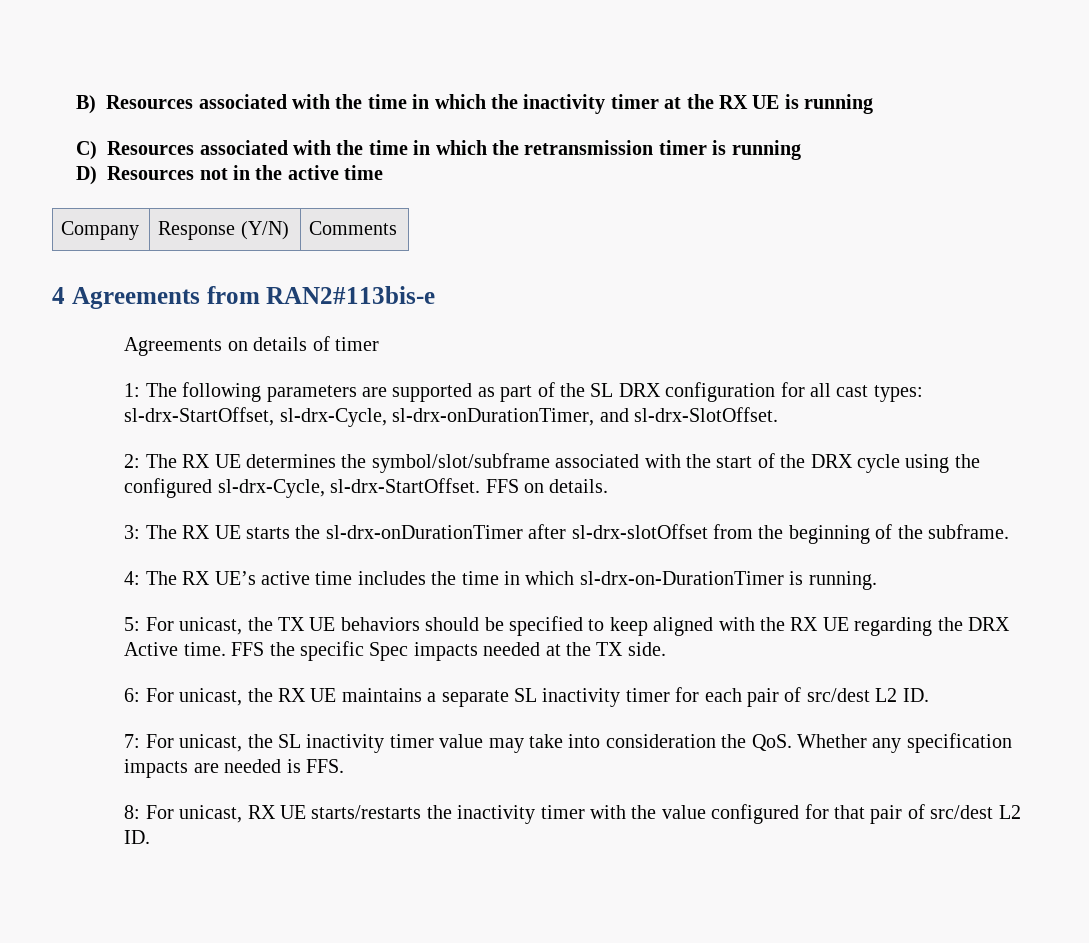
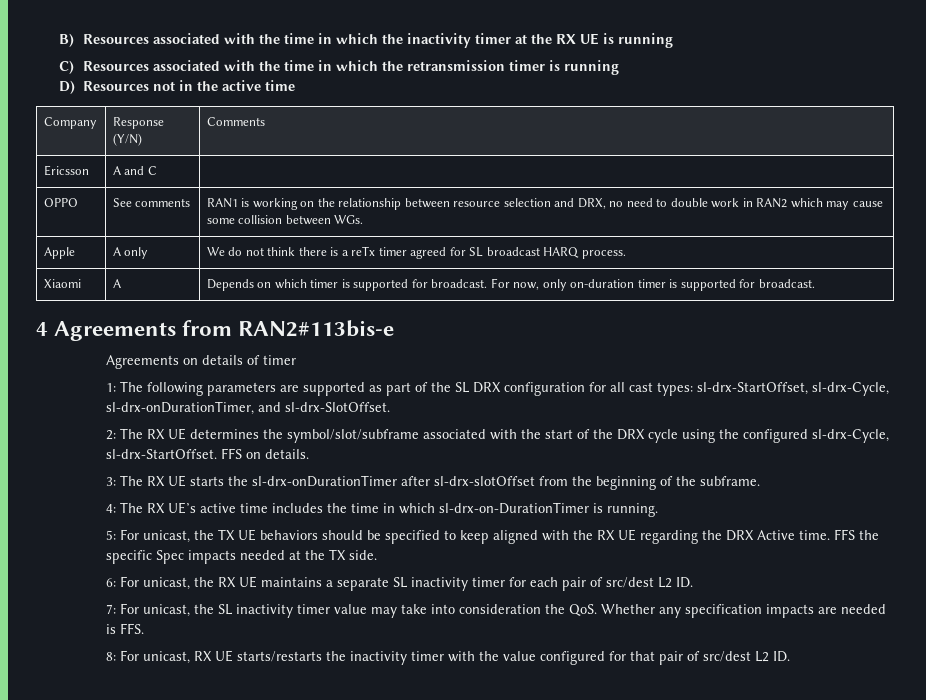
+ Ericsson | A and C |
+ OPPO | See comments | RAN1 is working on the relationship between resource selection and DRX, no need to double work in RAN2 which may cause some collision between WGs.
+ Apple | A only | We do not think there is a reTx timer agreed for SL broadcast HARQ process.
+ Xiaomi | A | Depends on which timer is supported for broadcast. For now, only on-duration timer is supported for broadcast.

